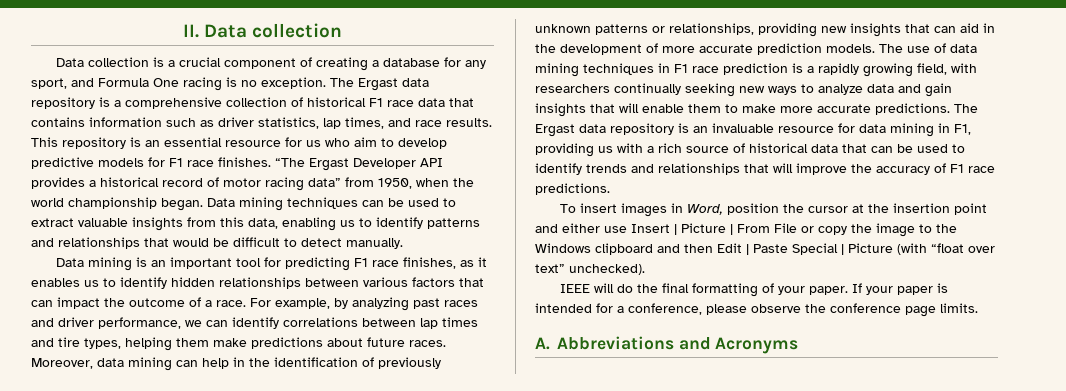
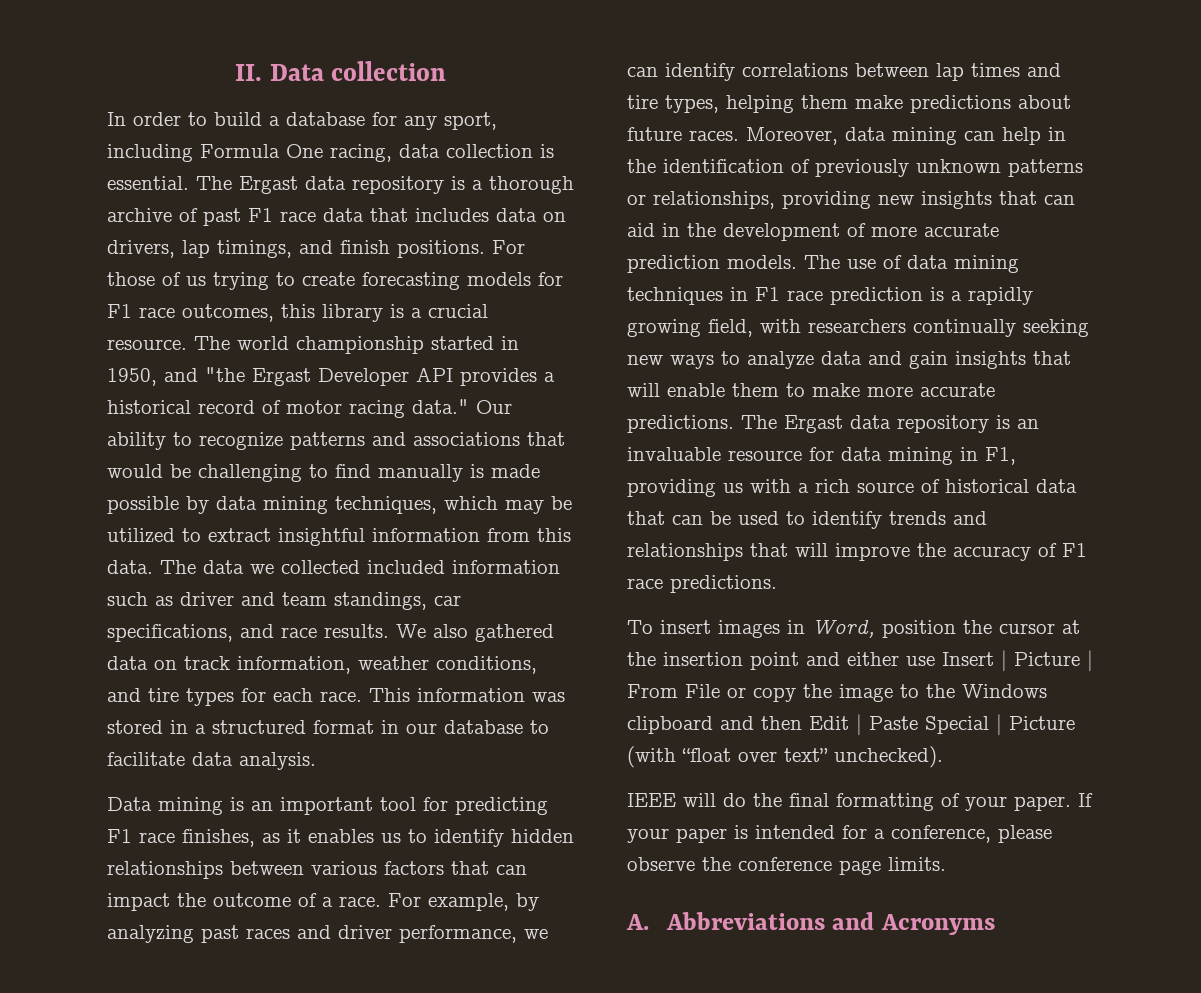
- Data collection is a crucial component of creating a database for any sport, and Formula One racing is no exception.
+ In order to build a database for any sport, including Formula One racing, data collection is essential.
- The Ergast data repository is a comprehensive collection of historical F1 race data that contains information such as driver statistics, lap times, and race results. This repository is an essential resource for us who aim to develop predictive models for F1 race finishes. “The Ergast Developer API provides a historical record of motor racing data” from 1950, when the world championship began. Data mining techniques can be used to extract valuable insights from this data, enabling us to identify patterns and relationships that would be difficult to detect manually.
+ The Ergast data repository is a thorough archive of past F1 race data that includes data on drivers, lap timings, and finish positions. For those of us trying to create forecasting models for F1 race outcomes, this library is a crucial resource. The world championship started in 1950, and "the Ergast Developer API provides a historical record of motor racing data." Our ability to recognize patterns and associations that would be challenging to find manually is made possible by data mining techniques, which may be utilized to extract insightful information from this data. The data we collected included information such as driver and team standings, car specifications, and race results. We also gathered data on track information, weather conditions, and tire types for each race. This information was stored in a structured format in our database to facilitate data analysis.

